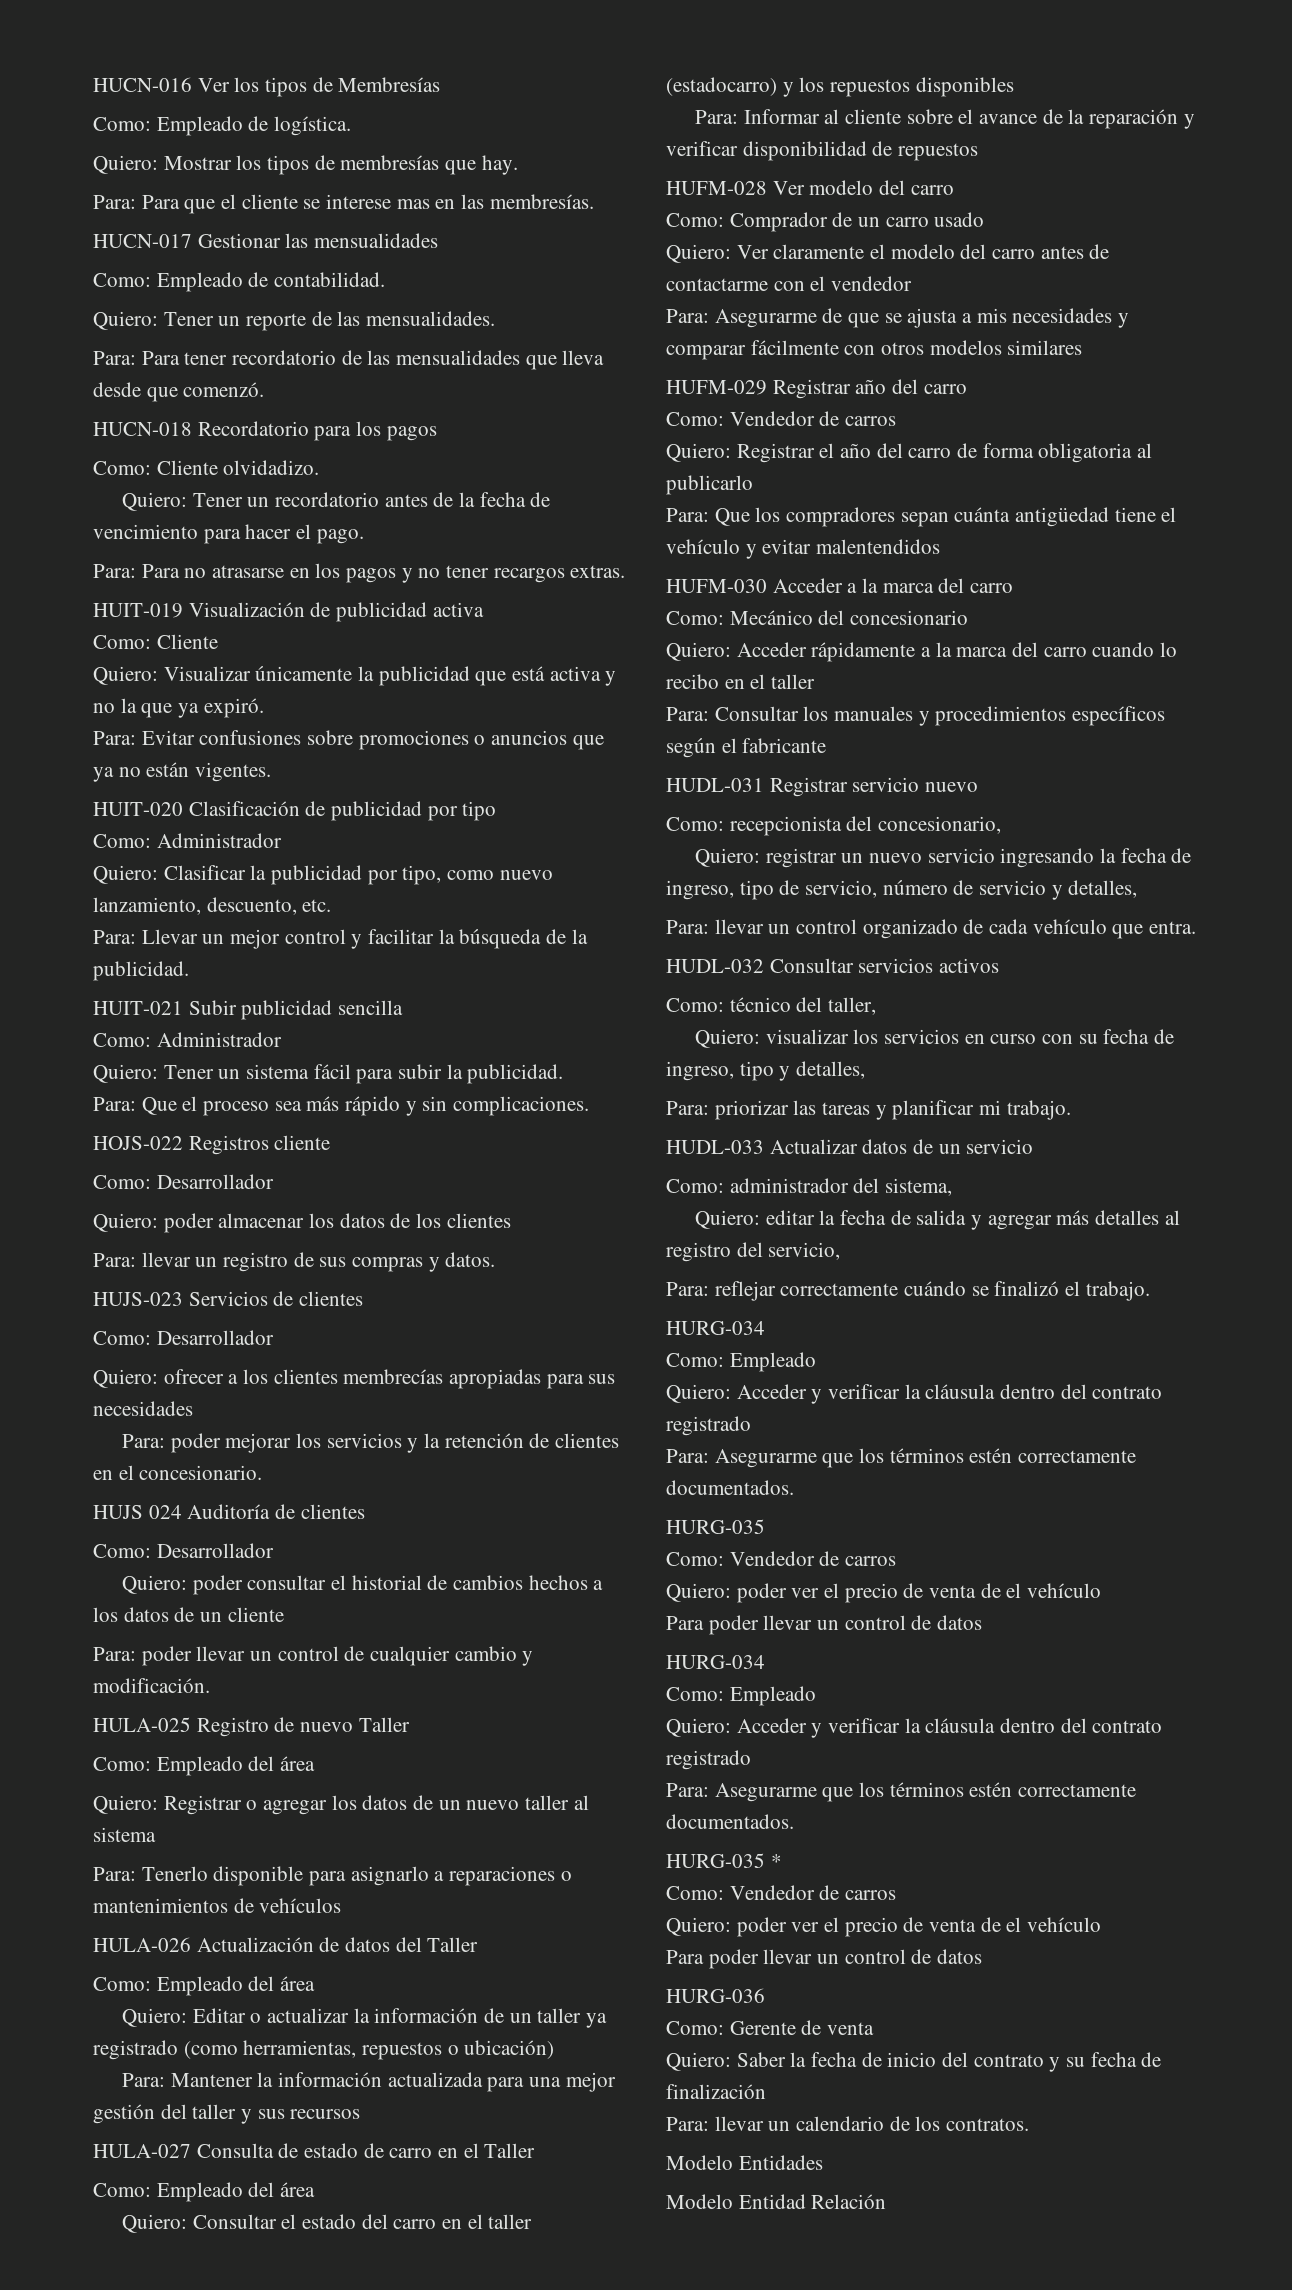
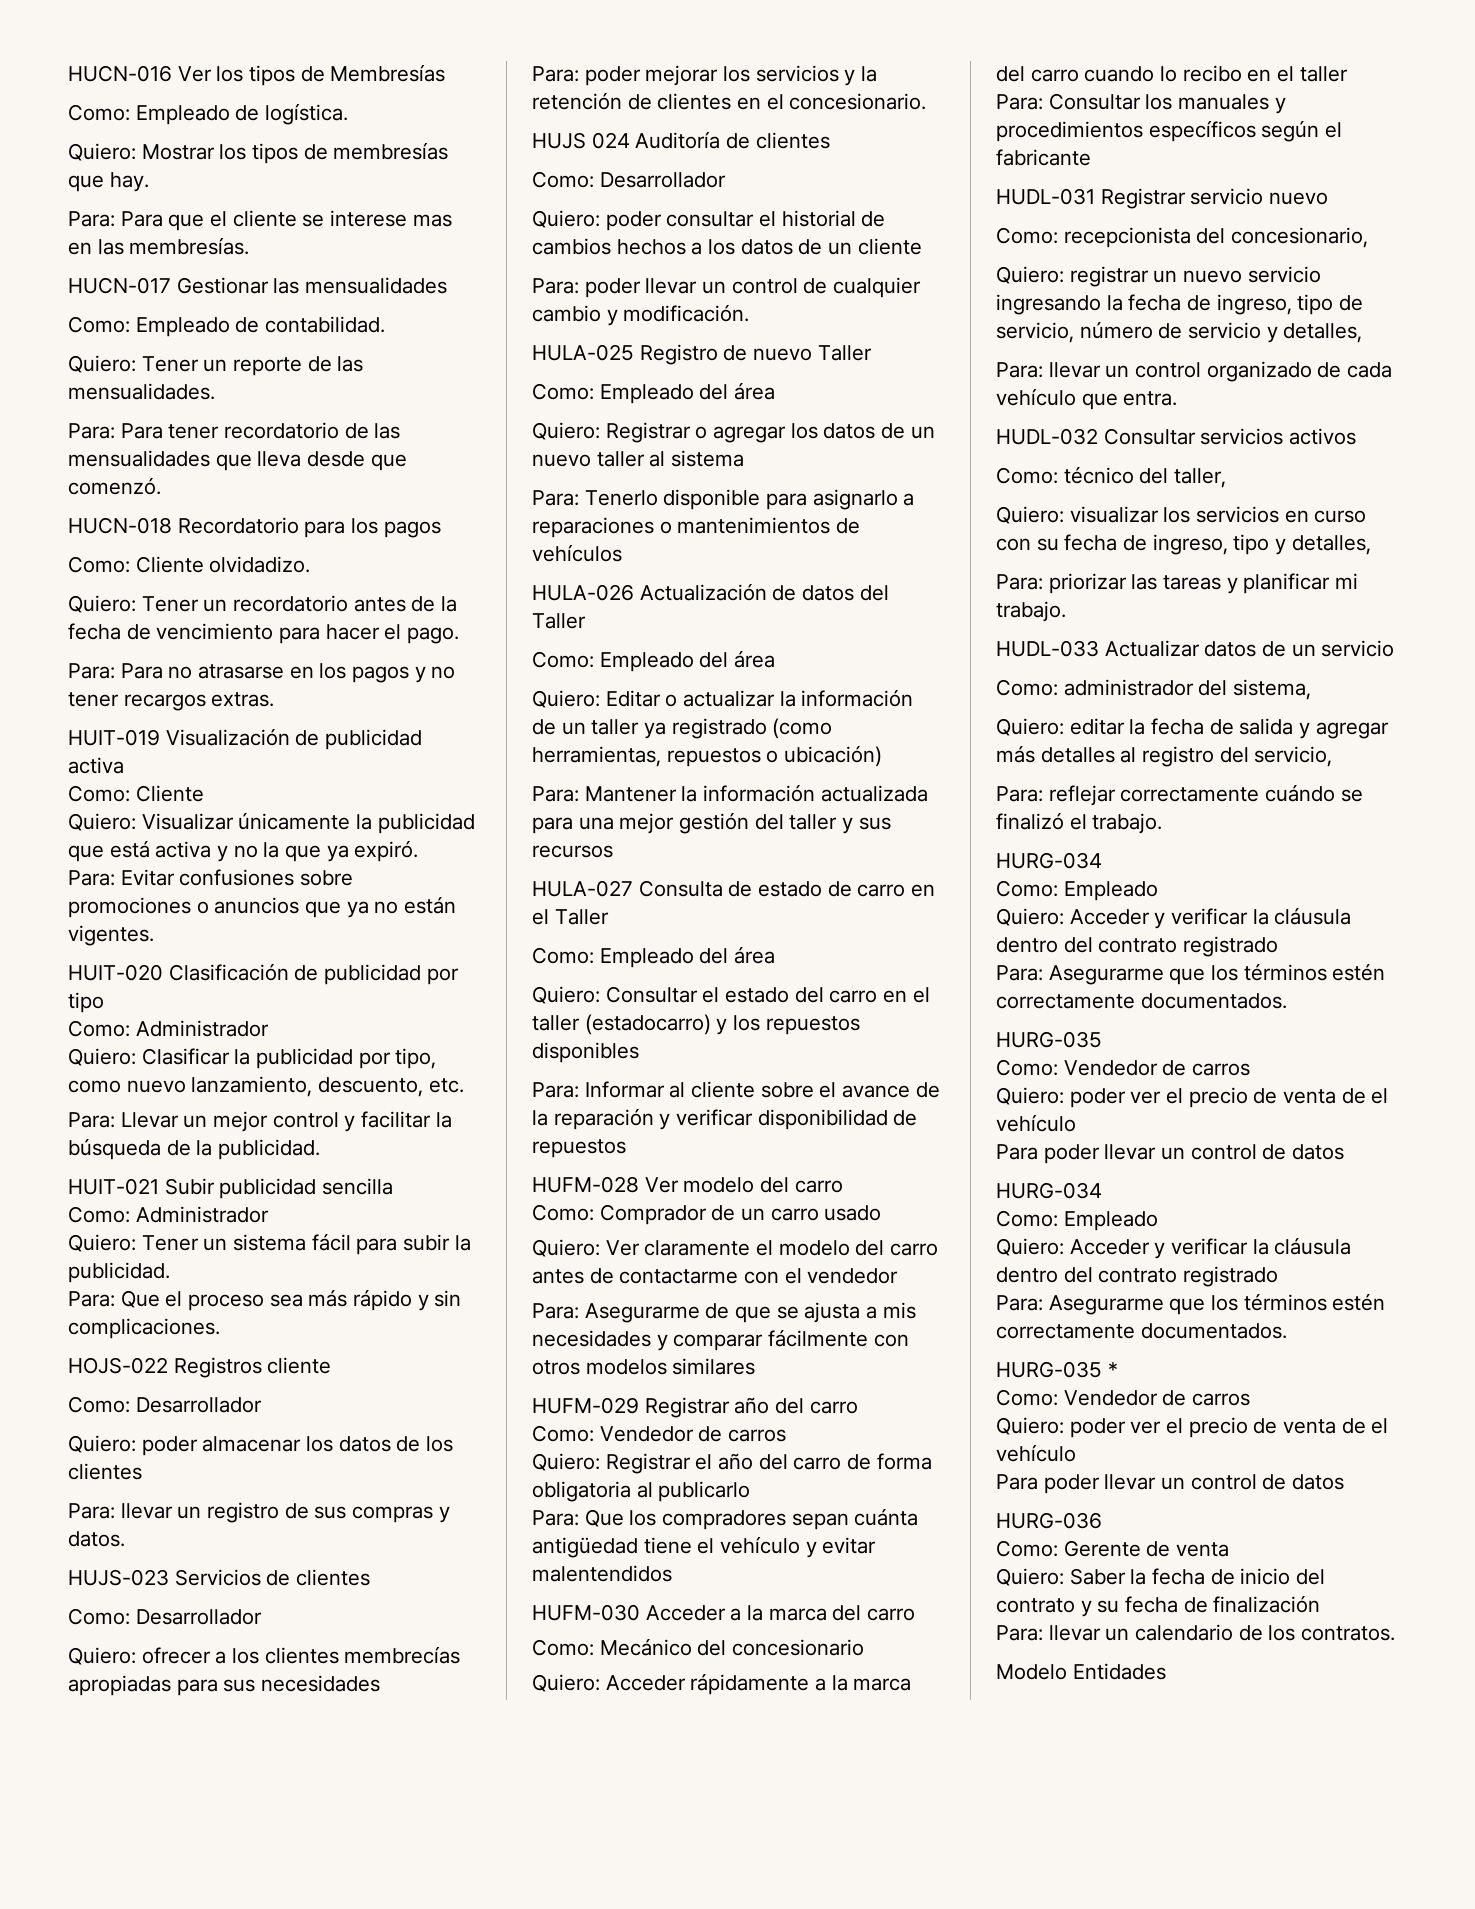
- Modelo Entidad Relación

